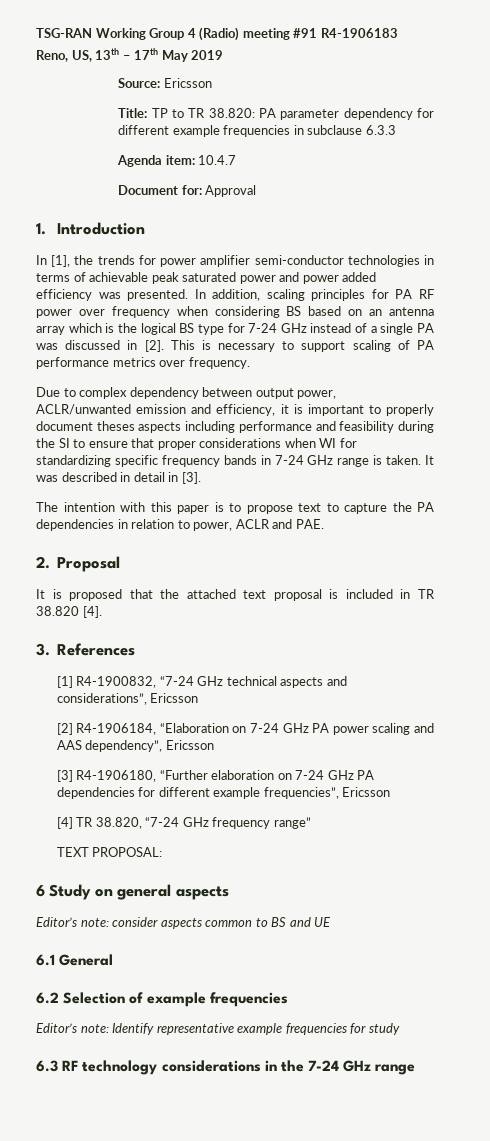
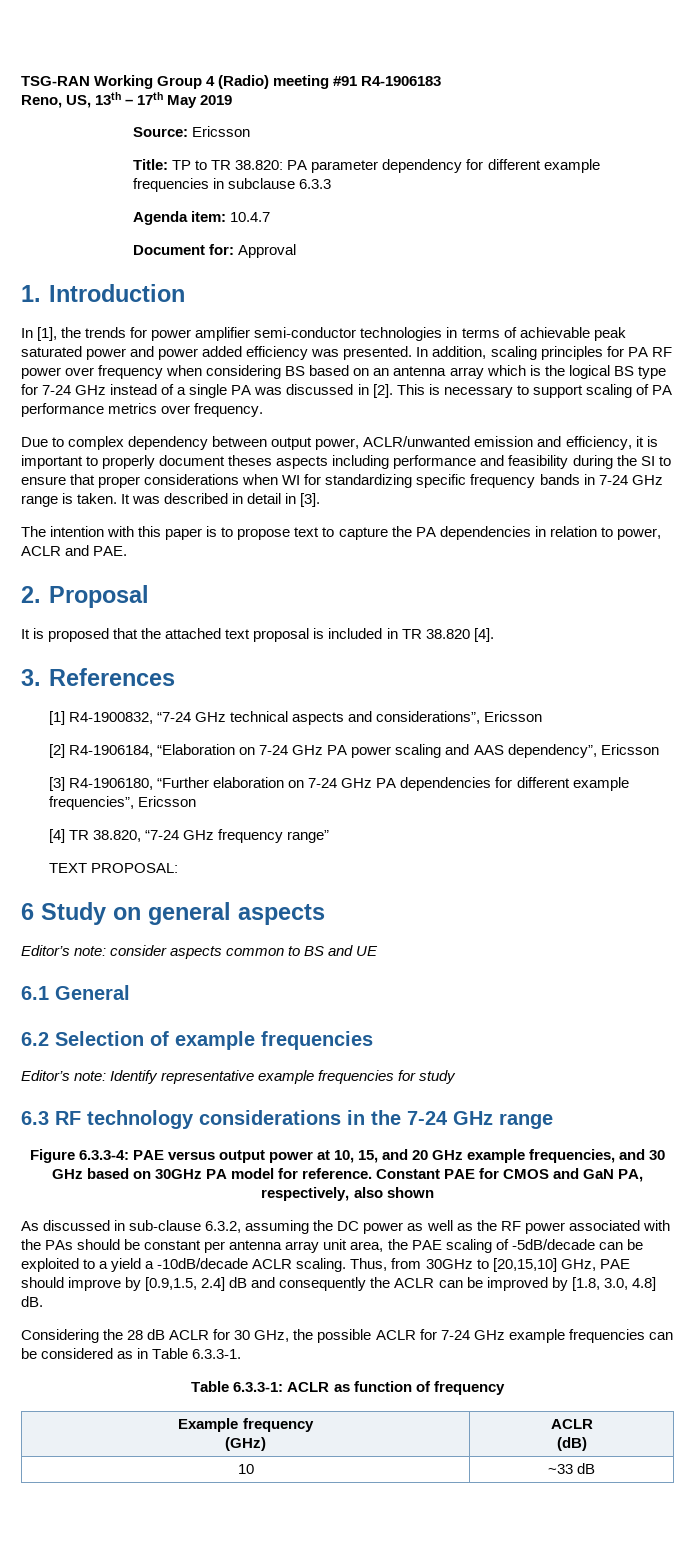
+ Figure 6.3.3-4: PAE versus output power at 10, 15, and 20 GHz example frequencies, and 30 GHz based on 30GHz PA model for reference. Constant PAE for CMOS and GaN PA, respectively, also shown
+ As discussed in sub-clause 6.3.2, assuming the DC power as well as the RF power associated with the PAs should be constant per antenna array unit area, the PAE scaling of -5dB/decade can be exploited to a yield a -10dB/decade ACLR scaling. Thus, from 30GHz to [20,15,10] GHz, PAE should improve by [0.9,1.5, 2.4] dB and consequently the ACLR can be improved by [1.8, 3.0, 4.8] dB.
+ Considering the 28 dB ACLR for 30 GHz, the possible ACLR for 7-24 GHz example frequencies can be considered as in Table 6.3.3-1.
+ Table 6.3.3-1: ACLR as function of frequency
+ Example frequency
+ (GHz) | ACLR
+ (dB)
+ 10 | ~33 dB

